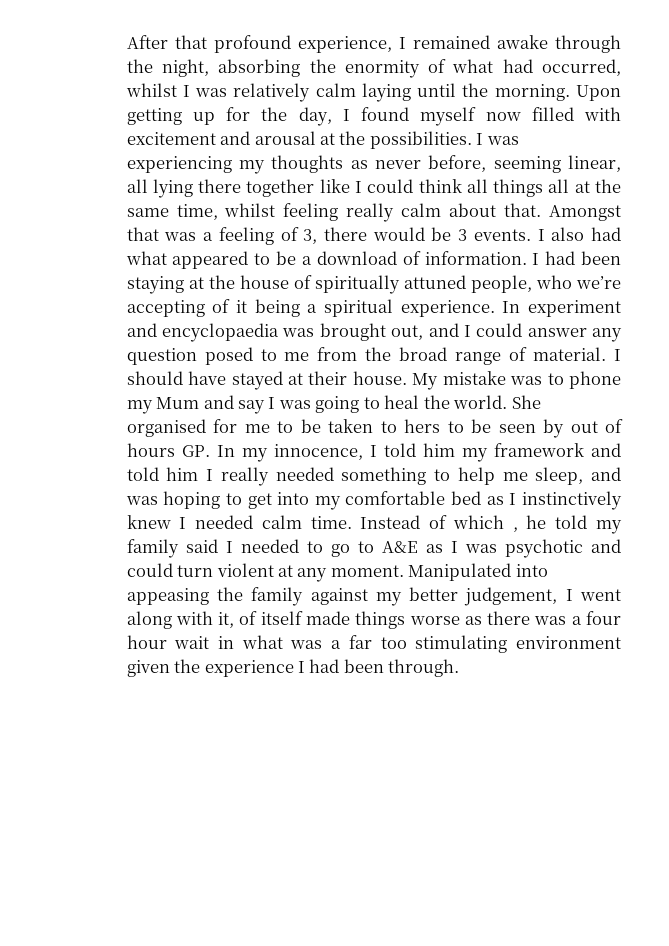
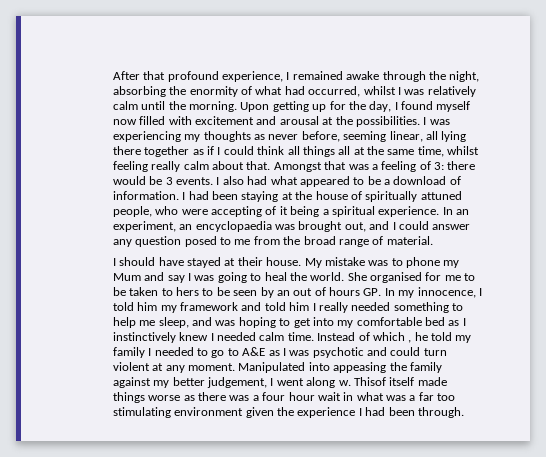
- After that profound experience, I remained awake through the night, absorbing the enormity of what had occurred, whilst I was relatively calm laying until the morning.
+ After that profound experience, I remained awake through the night, absorbing the enormity of what had occurred, whilst I was relatively calm until the morning.
- I was experiencing my thoughts as never before, seeming linear, all lying there together like I could think all things all at the same time, whilst feeling really calm about that.
+ I was experiencing my thoughts as never before, seeming linear, all lying there together as if I could think all things all at the same time, whilst feeling really calm about that.
- Amongst that was a feeling of 3, there would be 3 events.
+ Amongst that was a feeling of 3: there would be 3 events.
- I had been staying at the house of spiritually attuned people, who we’re accepting of it being a spiritual experience.
+ I had been staying at the house of spiritually attuned people, who were accepting of it being a spiritual experience.
- In experiment and encyclopaedia was brought out, and I could answer any question posed to me from the broad range of material. I should have stayed at their house.
+ In an experiment, an encyclopaedia was brought out, and I could answer any question posed to me from the broad range of material.
+ I should have stayed at their house.
- She organised for me to be taken to hers to be seen by out of hours GP. In my innocence, I told him my framework and told him I really needed something to help me sleep, and was hoping to get into my comfortable bed as I instinctively knew I needed calm time.
+ She organised for me to be taken to hers to be seen by an out of hours GP. In my innocence, I told him my framework and told him I really needed something to help me sleep, and was hoping to get into my comfortable bed as I instinctively knew I needed calm time.
- Instead of which , he told my family said I needed to go to A&E as I was psychotic and could turn violent at any moment.
+ Instead of which , he told my family I needed to go to A&E as I was psychotic and could turn violent at any moment.
- Manipulated into appeasing the family against my better judgement, I went along with it, of itself made things worse as there was a four hour wait in what was a far too stimulating environment given the experience I had been through.
+ Manipulated into appeasing the family against my better judgement, I went along w. Thisof itself made things worse as there was a four hour wait in what was a far too stimulating environment given the experience I had been through.

